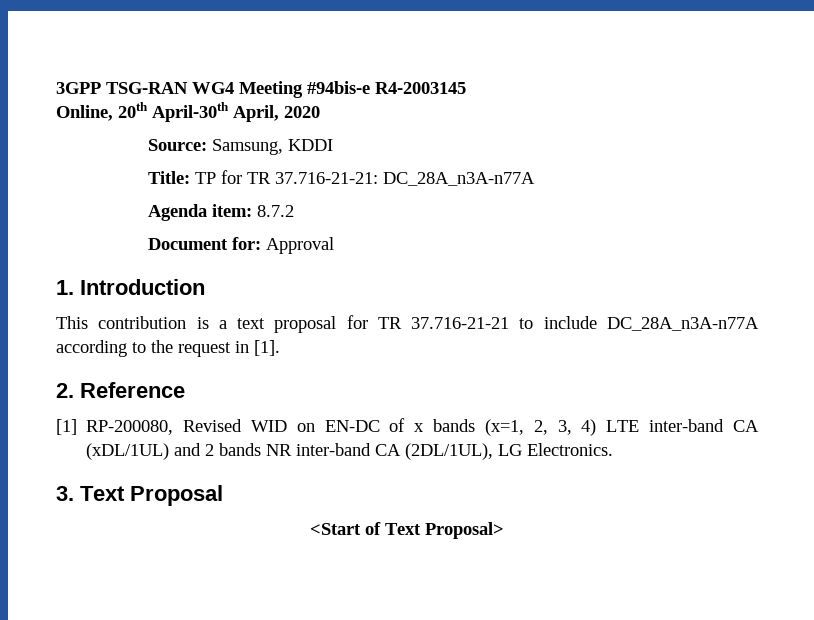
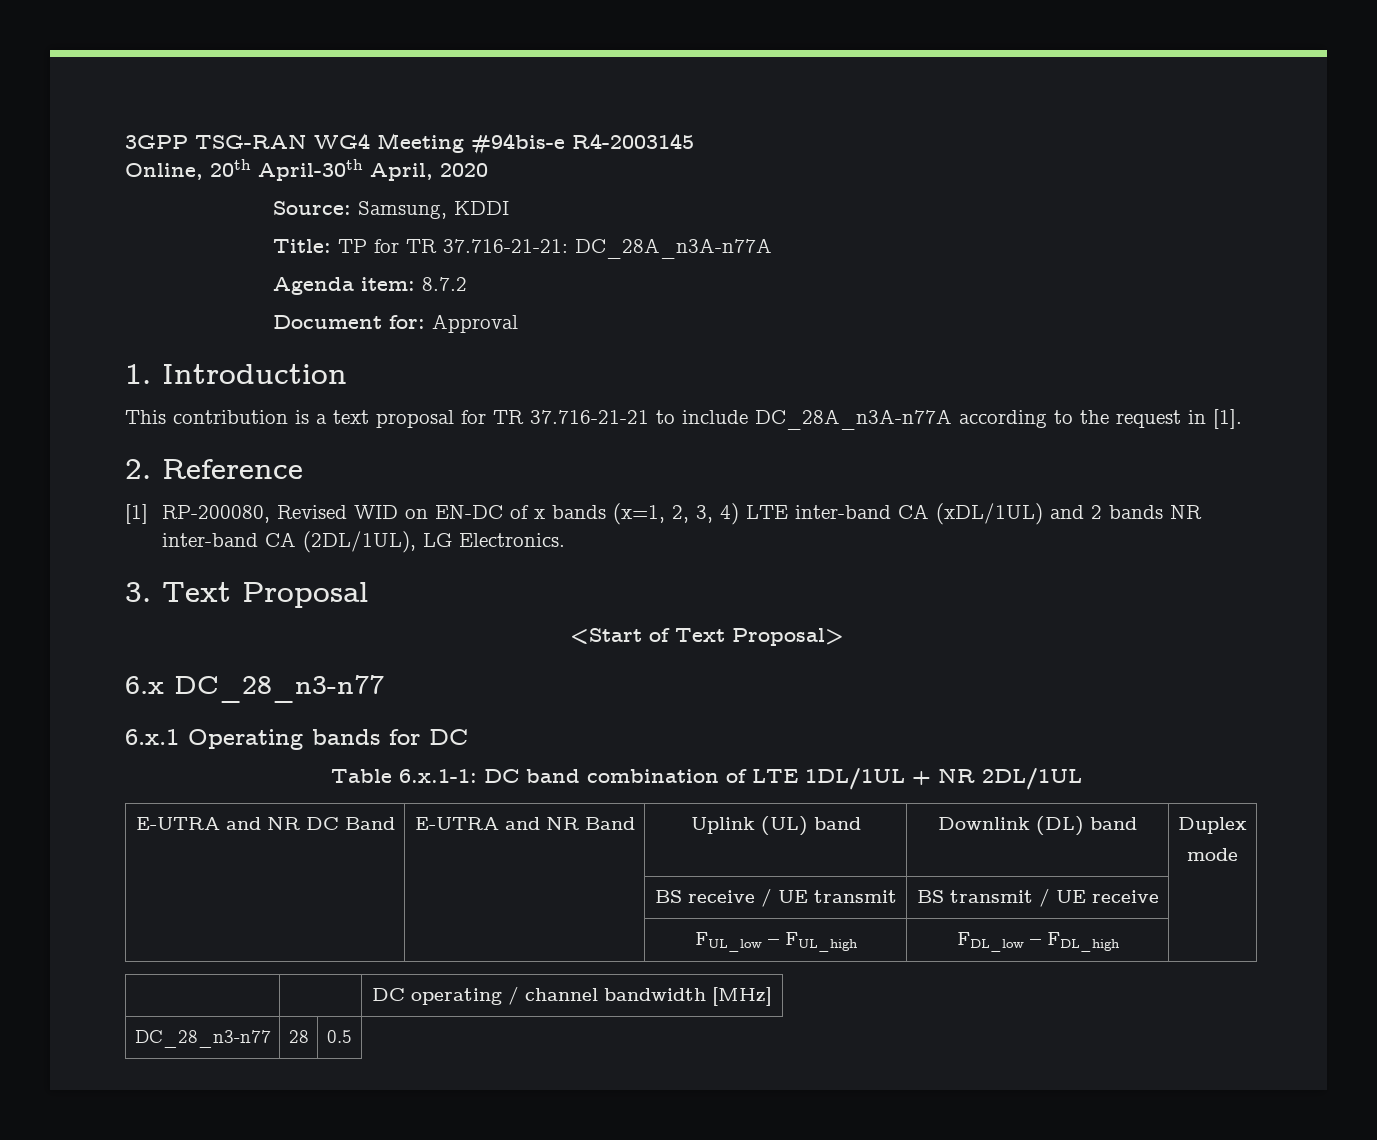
+ 6.x DC_28_n3-n77
+ 6.x.1 Operating bands for DC
+ Table 6.x.1-1: DC band combination of LTE 1DL/1UL + NR 2DL/1UL
+ E-UTRA and NR DC Band | E-UTRA and NR Band | Uplink (UL) band | Downlink (DL) band | Duplex
+ mode
+ | | BS receive / UE transmit | BS transmit / UE receive |
+ | | FUL_low – FUL_high | FDL_low – FDL_high |
+ | | DC operating / channel bandwidth [MHz]
+ DC_28_n3-n77 | 28 | 0.5

